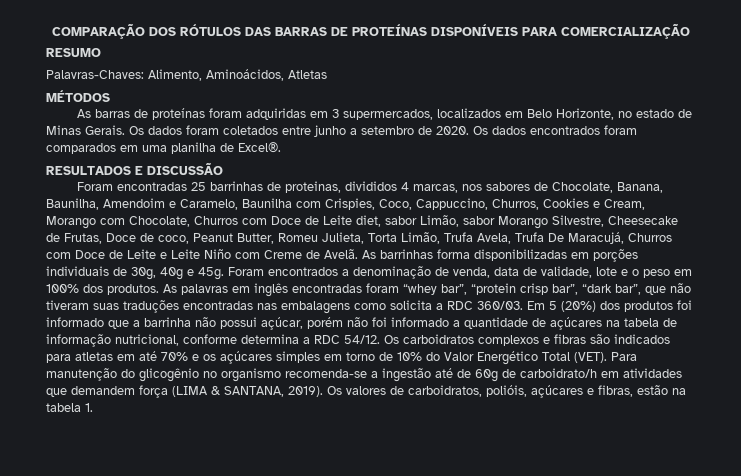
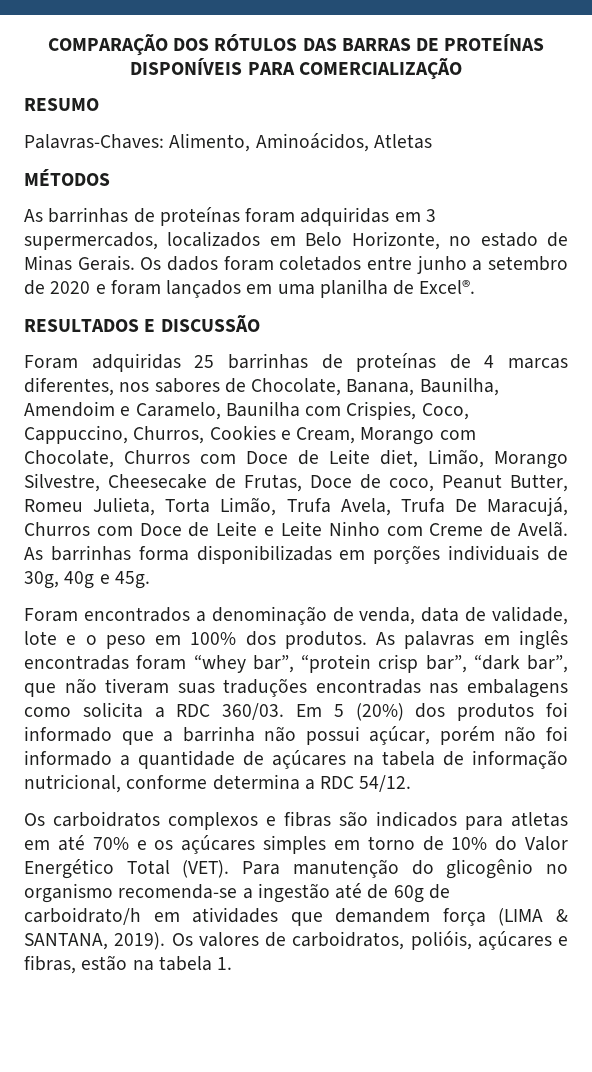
- As barras de proteínas foram adquiridas em 3 supermercados, localizados em Belo Horizonte, no estado de Minas Gerais.
+ As barrinhas de proteínas foram adquiridas em 3 supermercados, localizados em Belo Horizonte, no estado de Minas Gerais.
- Os dados foram coletados entre junho a setembro de 2020. Os dados encontrados foram comparados em uma planilha de Excel®.
+ Os dados foram coletados entre junho a setembro de 2020 e foram lançados em uma planilha de Excel®.
- Foram encontradas 25 barrinhas de proteinas, divididos 4 marcas, nos sabores de Chocolate, Banana, Baunilha, Amendoim e Caramelo, Baunilha com Crispies, Coco, Cappuccino, Churros, Cookies e Cream, Morango com Chocolate, Churros com Doce de Leite diet, sabor Limão, sabor Morango Silvestre, Cheesecake de Frutas, Doce de coco, Peanut Butter, Romeu Julieta, Torta Limão, Trufa Avela, Trufa De Maracujá, Churros com Doce de Leite e Leite Niño com Creme de Avelã.
+ Foram adquiridas 25 barrinhas de proteínas de 4 marcas diferentes, nos sabores de Chocolate, Banana, Baunilha, Amendoim e Caramelo, Baunilha com Crispies, Coco, Cappuccino, Churros, Cookies e Cream, Morango com Chocolate, Churros com Doce de Leite diet, Limão, Morango Silvestre, Cheesecake de Frutas, Doce de coco, Peanut Butter, Romeu Julieta, Torta Limão, Trufa Avela, Trufa De Maracujá, Churros com Doce de Leite e Leite Ninho com Creme de Avelã.
- As barrinhas forma disponibilizadas em porções individuais de 30g, 40g e 45g. Foram encontrados a denominação de venda, data de validade, lote e o peso em 100% dos produtos.
+ As barrinhas forma disponibilizadas em porções individuais de 30g, 40g e 45g.
+ Foram encontrados a denominação de venda, data de validade, lote e o peso em 100% dos produtos.
- Em 5 (20%) dos produtos foi informado que a barrinha não possui açúcar, porém não foi informado a quantidade de açúcares na tabela de informação nutricional, conforme determina a RDC 54/12. Os carboidratos complexos e fibras são indicados para atletas em até 70% e os açúcares simples em torno de 10% do Valor Energético Total (VET).
+ Em 5 (20%) dos produtos foi informado que a barrinha não possui açúcar, porém não foi informado a quantidade de açúcares na tabela de informação nutricional, conforme determina a RDC 54/12.
+ Os carboidratos complexos e fibras são indicados para atletas em até 70% e os açúcares simples em torno de 10% do Valor Energético Total (VET).

